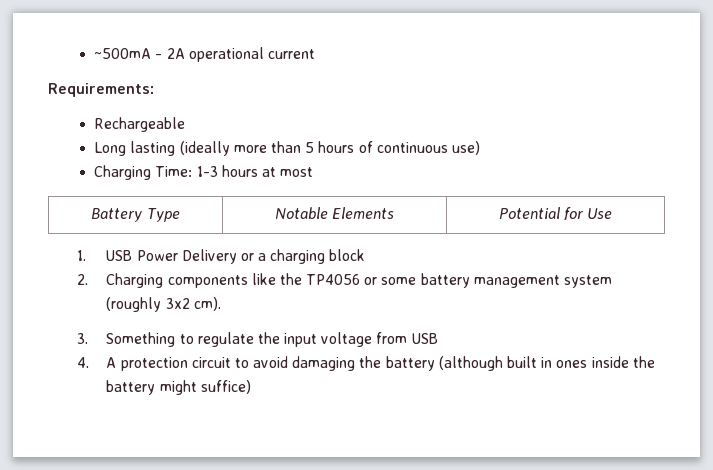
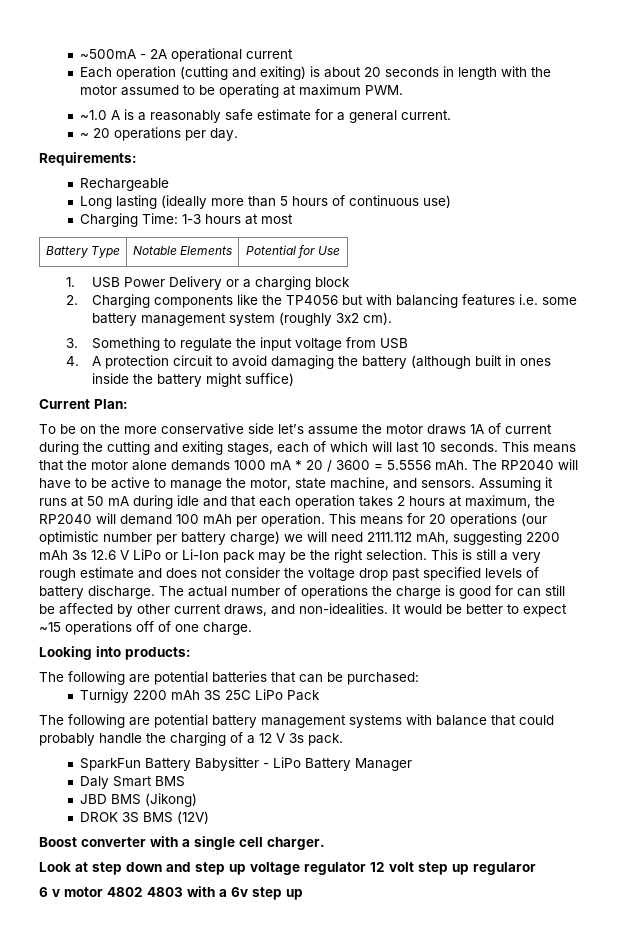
+ Each operation (cutting and exiting) is about 20 seconds in length with the motor assumed to be operating at maximum PWM.
+ ~1.0 A is a reasonably safe estimate for a general current.
+ ~ 20 operations per day.
- 2. Charging components like the TP4056 or some battery management system (roughly 3x2 cm).
+ 2. Charging components like the TP4056 but with balancing features i.e. some battery management system (roughly 3x2 cm).
+ Current Plan:
+ To be on the more conservative side let’s assume the motor draws 1A of current during the cutting and exiting stages, each of which will last 10 seconds. This means that the motor alone demands 1000 mA * 20 / 3600 = 5.5556 mAh. The RP2040 will have to be active to manage the motor, state machine, and sensors. Assuming it runs at 50 mA during idle and that each operation takes 2 hours at maximum, the RP2040 will demand 100 mAh per operation. This means for 20 operations (our optimistic number per battery charge) we will need 2111.112 mAh, suggesting 2200 mAh 3s 12.6 V LiPo or Li-Ion pack may be the right selection. This is still a very rough estimate and does not consider the voltage drop past specified levels of battery discharge. The actual number of operations the charge is good for can still be affected by other current draws, and non-idealities. It would be better to expect ~15 operations off of one charge.
+ Looking into products:
+ The following are potential batteries that can be purchased:
+ Turnigy 2200 mAh 3S 25C LiPo Pack
+ The following are potential battery management systems with balance that could probably handle the charging of a 12 V 3s pack.
+ SparkFun Battery Babysitter - LiPo Battery Manager
+ Daly Smart BMS
+ JBD BMS (Jikong)
+ DROK 3S BMS (12V)
+ Boost converter with a single cell charger.
+ Look at step down and step up voltage regulator 12 volt step up regularor
+ 6 v motor 4802 4803 with a 6v step up

